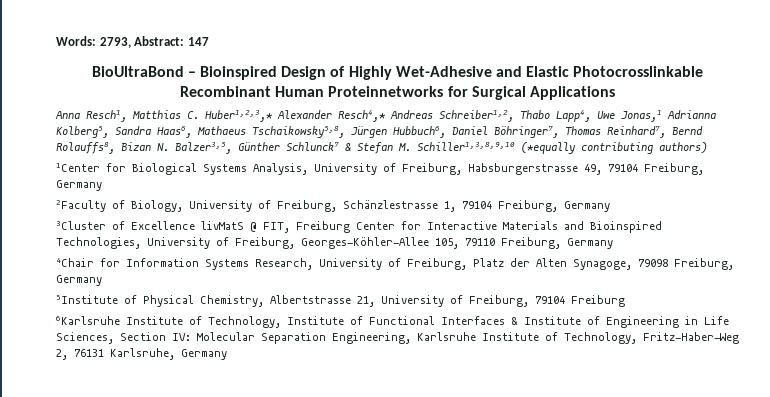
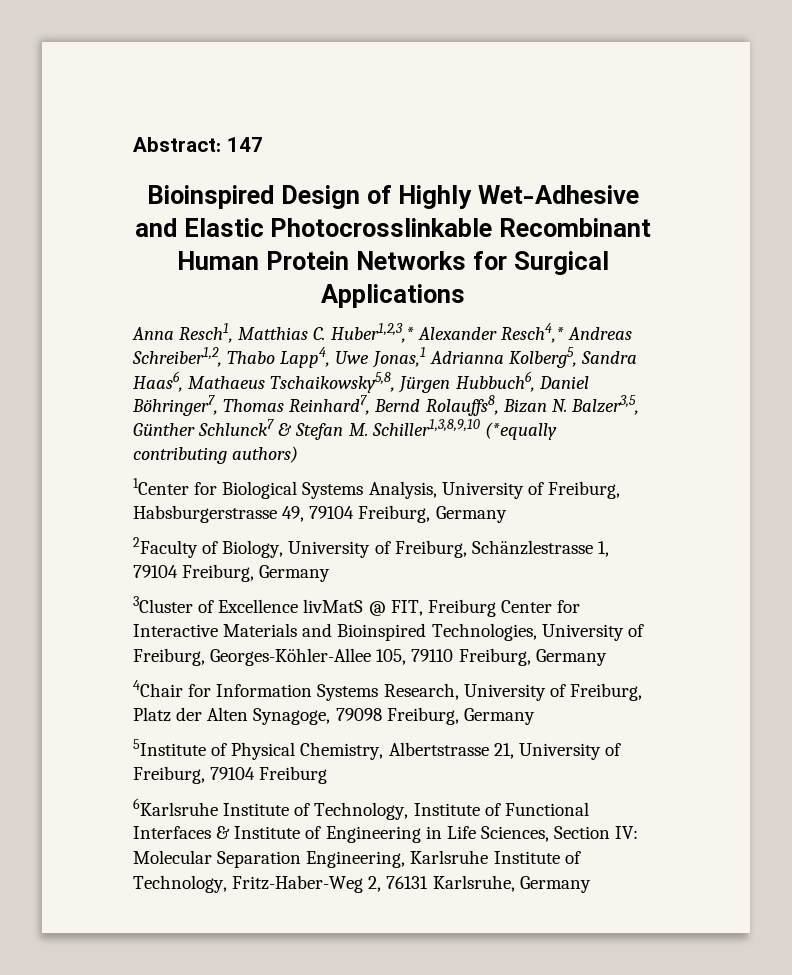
- Words: 2793, Abstract: 147
+ Abstract: 147
- BioUltraBond – Bioinspired Design of Highly Wet-Adhesive and Elastic Photocrosslinkable Recombinant Human Proteinnetworks for Surgical Applications
+ Bioinspired Design of Highly Wet-Adhesive and Elastic Photocrosslinkable Recombinant Human Protein Networks for Surgical Applications

